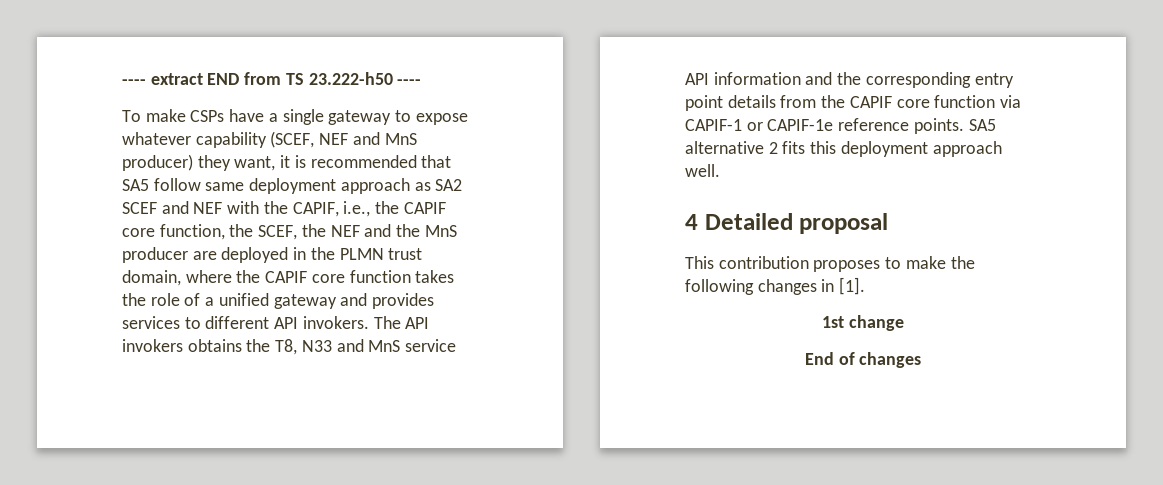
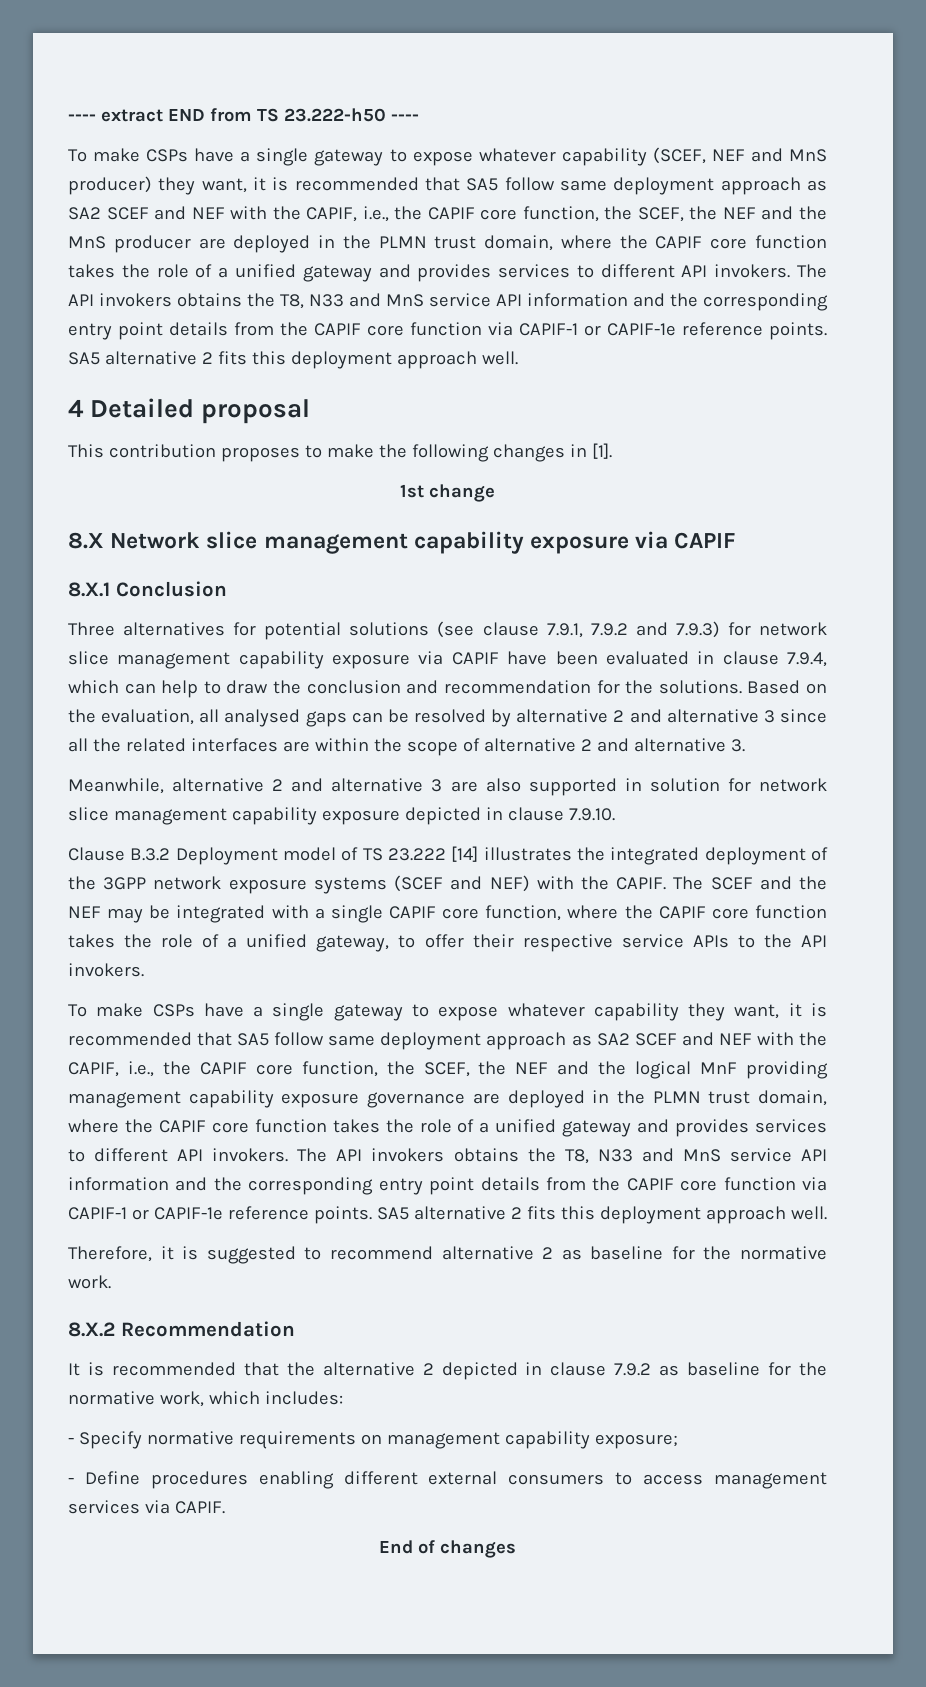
+ 8.X Network slice management capability exposure via CAPIF
+ 8.X.1 Conclusion
+ Three alternatives for potential solutions (see clause 7.9.1, 7.9.2 and 7.9.3) for network slice management capability exposure via CAPIF have been evaluated in clause 7.9.4, which can help to draw the conclusion and recommendation for the solutions. Based on the evaluation, all analysed gaps can be resolved by alternative 2 and alternative 3 since all the related interfaces are within the scope of alternative 2 and alternative 3.
+ Meanwhile, alternative 2 and alternative 3 are also supported in solution for network slice management capability exposure depicted in clause 7.9.10.
+ Clause B.3.2 Deployment model of TS 23.222 [14] illustrates the integrated deployment of the 3GPP network exposure systems (SCEF and NEF) with the CAPIF. The SCEF and the NEF may be integrated with a single CAPIF core function, where the CAPIF core function takes the role of a unified gateway, to offer their respective service APIs to the API invokers.
+ To make CSPs have a single gateway to expose whatever capability they want, it is recommended that SA5 follow same deployment approach as SA2 SCEF and NEF with the CAPIF, i.e., the CAPIF core function, the SCEF, the NEF and the logical MnF providing management capability exposure governance are deployed in the PLMN trust domain, where the CAPIF core function takes the role of a unified gateway and provides services to different API invokers. The API invokers obtains the T8, N33 and MnS service API information and the corresponding entry point details from the CAPIF core function via CAPIF-1 or CAPIF-1e reference points. SA5 alternative 2 fits this deployment approach well.
+ Therefore, it is suggested to recommend alternative 2 as baseline for the normative work.
+ 8.X.2 Recommendation
+ It is recommended that the alternative 2 depicted in clause 7.9.2 as baseline for the normative work, which includes:
+ - Specify normative requirements on management capability exposure;
+ - Define procedures enabling different external consumers to access management services via CAPIF.

